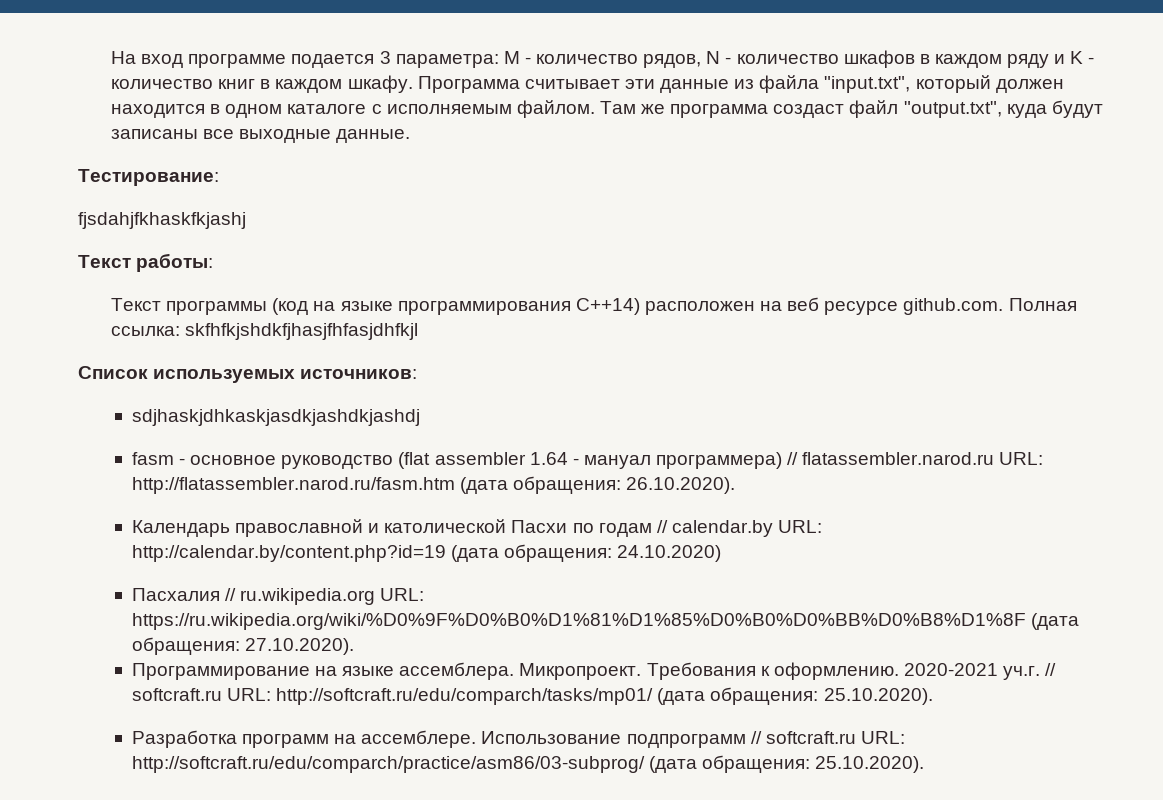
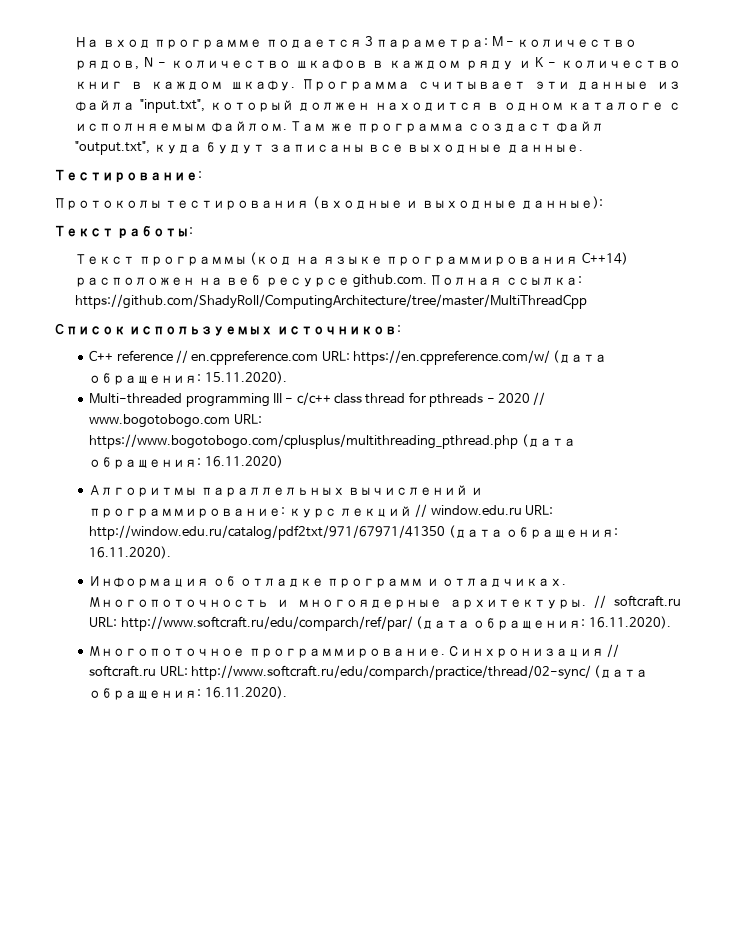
- fjsdahjfkhaskfkjashj
+ Протоколы тестирования (входные и выходные данные):
- Текст программы (код на языке программирования C++14) расположен на веб ресурсе github.com. Полная ссылка: skfhfkjshdkfjhasjfhfasjdhfkjl
+ Текст программы (код на языке программирования C++14) расположен на веб ресурсе github.com. Полная ссылка: https://github.com/ShadyRoll/ComputingArchitecture/tree/master/MultiThreadCpp
- sdjhaskjdhkaskjasdkjashdkjashdj
- fasm - основное руководство (flat assembler 1.64 - мануал программера) // flatassembler.narod.ru URL: http://flatassembler.narod.ru/fasm.htm (дата обращения: 26.10.2020).
- Календарь православной и католической Пасхи по годам // calendar.by URL: http://calendar.by/content.php?id=19 (дата обращения: 24.10.2020)
- Пасхалия // ru.wikipedia.org URL: https://ru.wikipedia.org/wiki/%D0%9F%D0%B0%D1%81%D1%85%D0%B0%D0%BB%D0%B8%D1%8F (дата обращения: 27.10.2020).
- Программирование на языке ассемблера. Микропроект. Требования к оформлению. 2020-2021 уч.г. // softcraft.ru URL: http://softcraft.ru/edu/comparch/tasks/mp01/ (дата обращения: 25.10.2020).
- Разработка программ на ассемблере. Использование подпрограмм // softcraft.ru URL: http://softcraft.ru/edu/comparch/practice/asm86/03-subprog/ (дата обращения: 25.10.2020).
+ C++ reference // en.cppreference.com URL: https://en.cppreference.com/w/ (дата обращения: 15.11.2020).
+ Multi-threaded programming III - c/c++ class thread for pthreads - 2020 // www.bogotobogo.com URL: https://www.bogotobogo.com/cplusplus/multithreading_pthread.php (дата обращения: 16.11.2020)
+ Алгоритмы параллельных вычислений и программирование: курс лекций // window.edu.ru URL: http://window.edu.ru/catalog/pdf2txt/971/67971/41350 (дата обращения: 16.11.2020).
+ Информация об отладке программ и отладчиках. Многопоточность и многоядерные архитектуры. // softcraft.ru URL: http://www.softcraft.ru/edu/comparch/ref/par/ (дата обращения: 16.11.2020).
+ Многопоточное программирование. Синхронизация // softcraft.ru URL: http://www.softcraft.ru/edu/comparch/practice/thread/02-sync/ (дата обращения: 16.11.2020).

